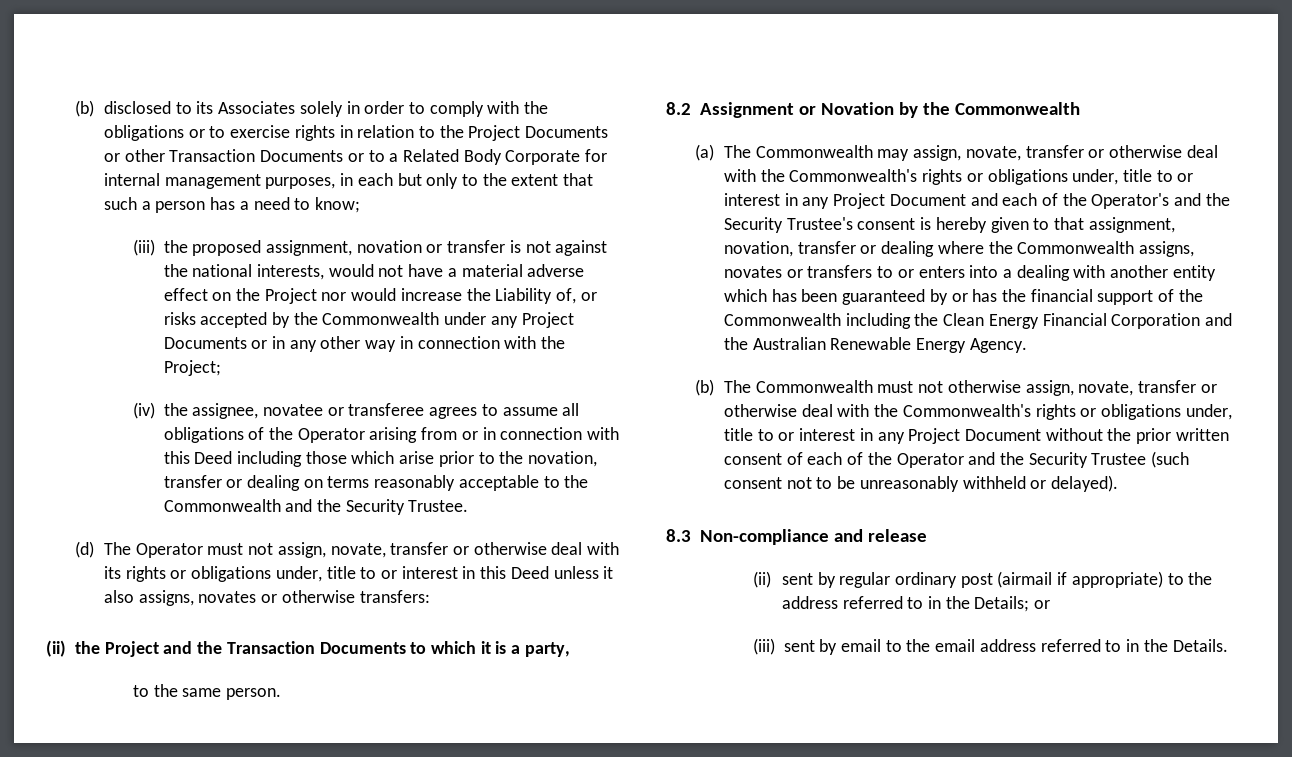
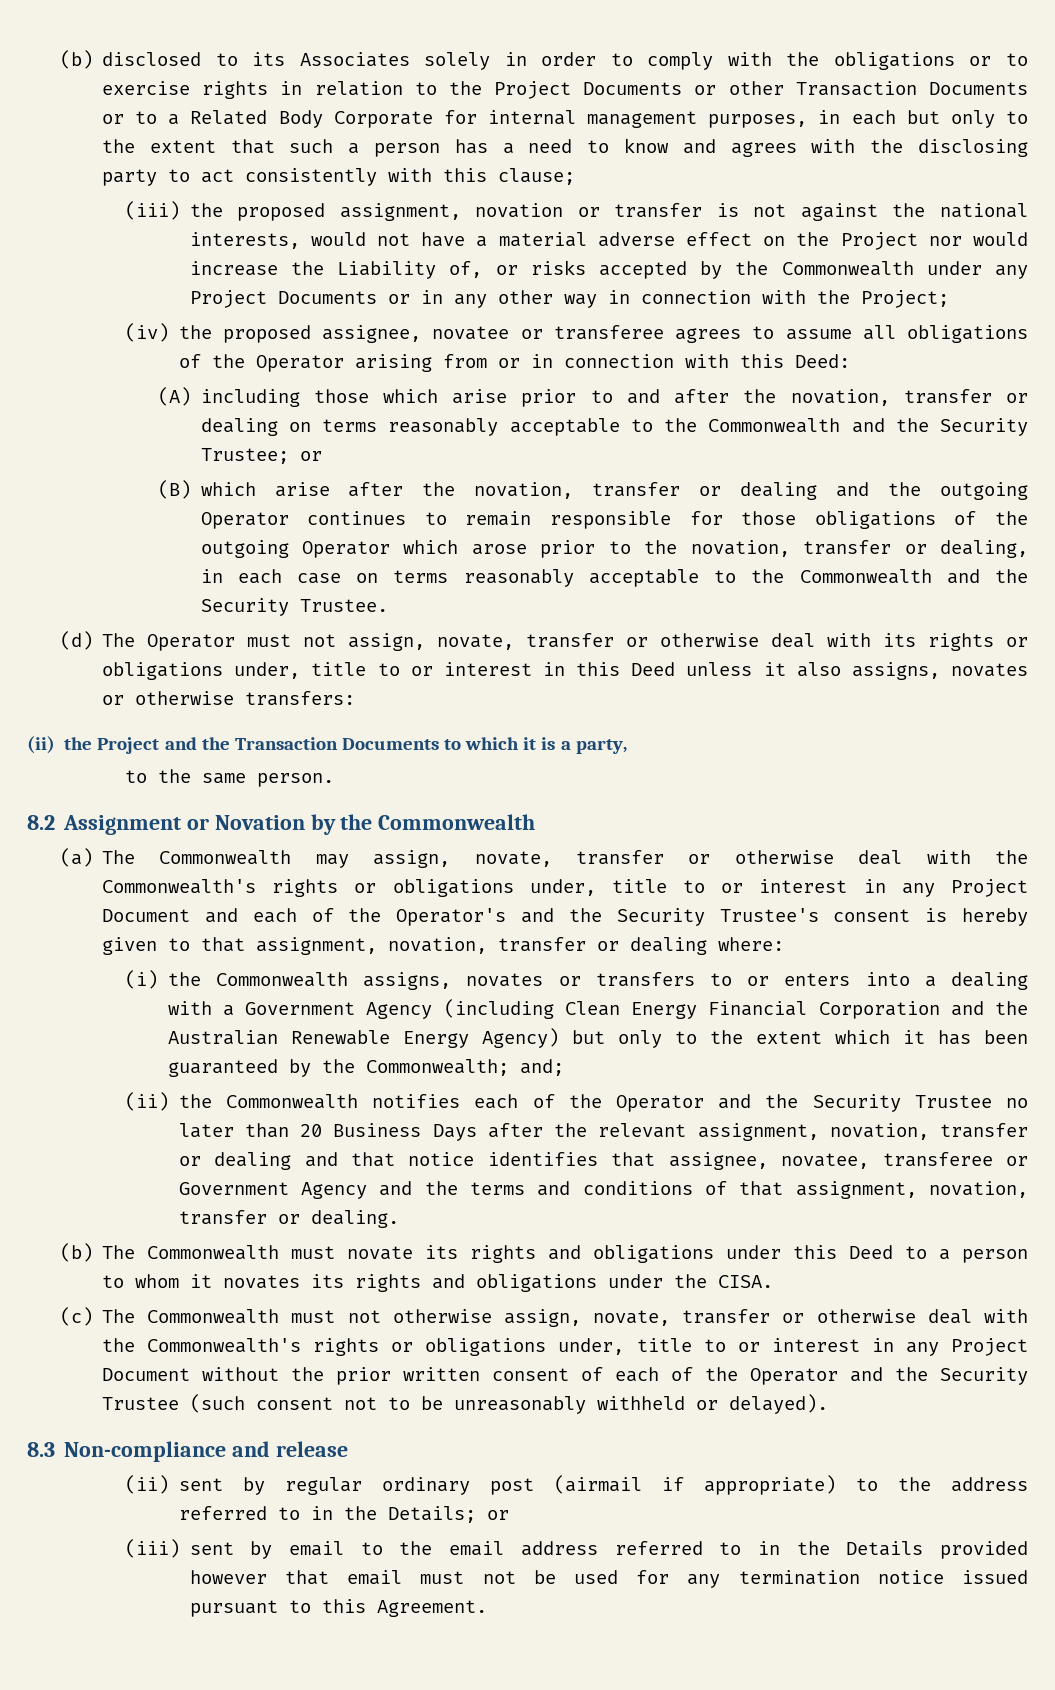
- (b) disclosed to its Associates solely in order to comply with the obligations or to exercise rights in relation to the Project Documents or other Transaction Documents or to a Related Body Corporate for internal management purposes, in each but only to the extent that such a person has a need to know;
+ (b) disclosed to its Associates solely in order to comply with the obligations or to exercise rights in relation to the Project Documents or other Transaction Documents or to a Related Body Corporate for internal management purposes, in each but only to the extent that such a person has a need to know and agrees with the disclosing party to act consistently with this clause;
- (iv) the assignee, novatee or transferee agrees to assume all obligations of the Operator arising from or in connection with this Deed including those which arise prior to the novation, transfer or dealing on terms reasonably acceptable to the Commonwealth and the Security Trustee.
+ (iv) the proposed assignee, novatee or transferee agrees to assume all obligations of the Operator arising from or in connection with this Deed:
+ (A) including those which arise prior to and after the novation, transfer or dealing on terms reasonably acceptable to the Commonwealth and the Security Trustee; or
+ (B) which arise after the novation, transfer or dealing and the outgoing Operator continues to remain responsible for those obligations of the outgoing Operator which arose prior to the novation, transfer or dealing, in each case on terms reasonably acceptable to the Commonwealth and the Security Trustee.
- (a) The Commonwealth may assign, novate, transfer or otherwise deal with the Commonwealth's rights or obligations under, title to or interest in any Project Document and each of the Operator's and the Security Trustee's consent is hereby given to that assignment, novation, transfer or dealing where the Commonwealth assigns, novates or transfers to or enters into a dealing with another entity which has been guaranteed by or has the financial support of the Commonwealth including the Clean Energy Financial Corporation and the Australian Renewable Energy Agency.
- (b) The Commonwealth must not otherwise assign, novate, transfer or otherwise deal with the Commonwealth's rights or obligations under, title to or interest in any Project Document without the prior written consent of each of the Operator and the Security Trustee (such consent not to be unreasonably withheld or delayed).
+ (a) The Commonwealth may assign, novate, transfer or otherwise deal with the Commonwealth's rights or obligations under, title to or interest in any Project Document and each of the Operator's and the Security Trustee's consent is hereby given to that assignment, novation, transfer or dealing where:
+ (i) the Commonwealth assigns, novates or transfers to or enters into a dealing with a Government Agency (including Clean Energy Financial Corporation and the Australian Renewable Energy Agency) but only to the extent which it has been guaranteed by the Commonwealth; and;
+ (ii) the Commonwealth notifies each of the Operator and the Security Trustee no later than 20 Business Days after the relevant assignment, novation, transfer or dealing and that notice identifies that assignee, novatee, transferee or Government Agency and the terms and conditions of that assignment, novation, transfer or dealing.
+ (b) The Commonwealth must novate its rights and obligations under this Deed to a person to whom it novates its rights and obligations under the CISA.
+ (c) The Commonwealth must not otherwise assign, novate, transfer or otherwise deal with the Commonwealth's rights or obligations under, title to or interest in any Project Document without the prior written consent of each of the Operator and the Security Trustee (such consent not to be unreasonably withheld or delayed).
- (iii) sent by email to the email address referred to in the Details.
+ (iii) sent by email to the email address referred to in the Details provided however that email must not be used for any termination notice issued pursuant to this Agreement.

